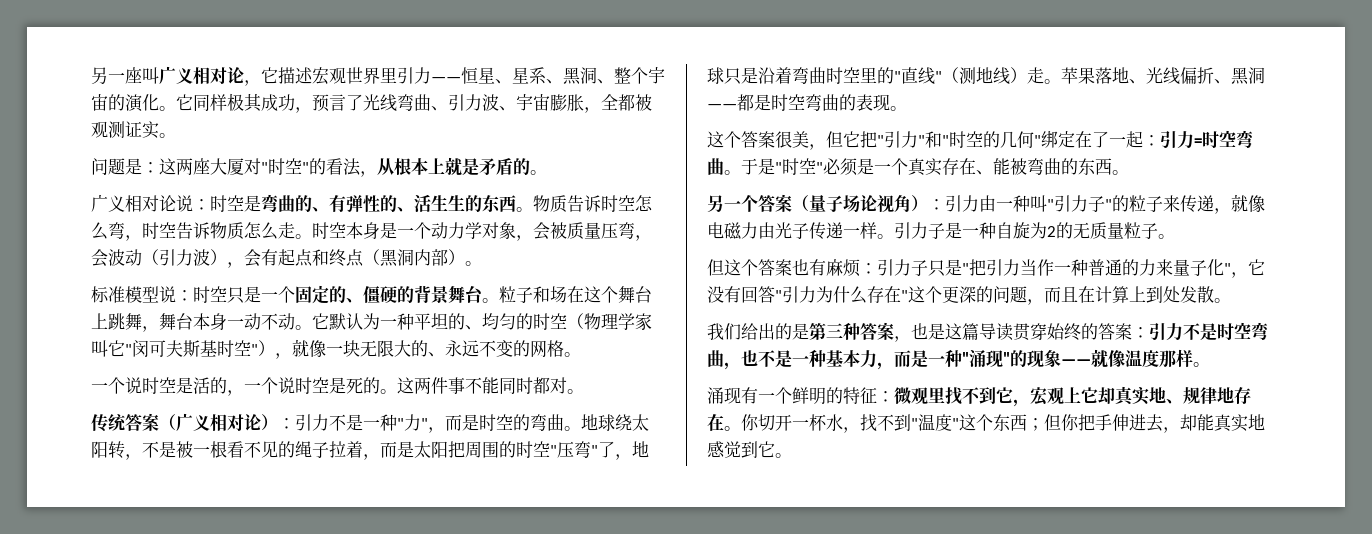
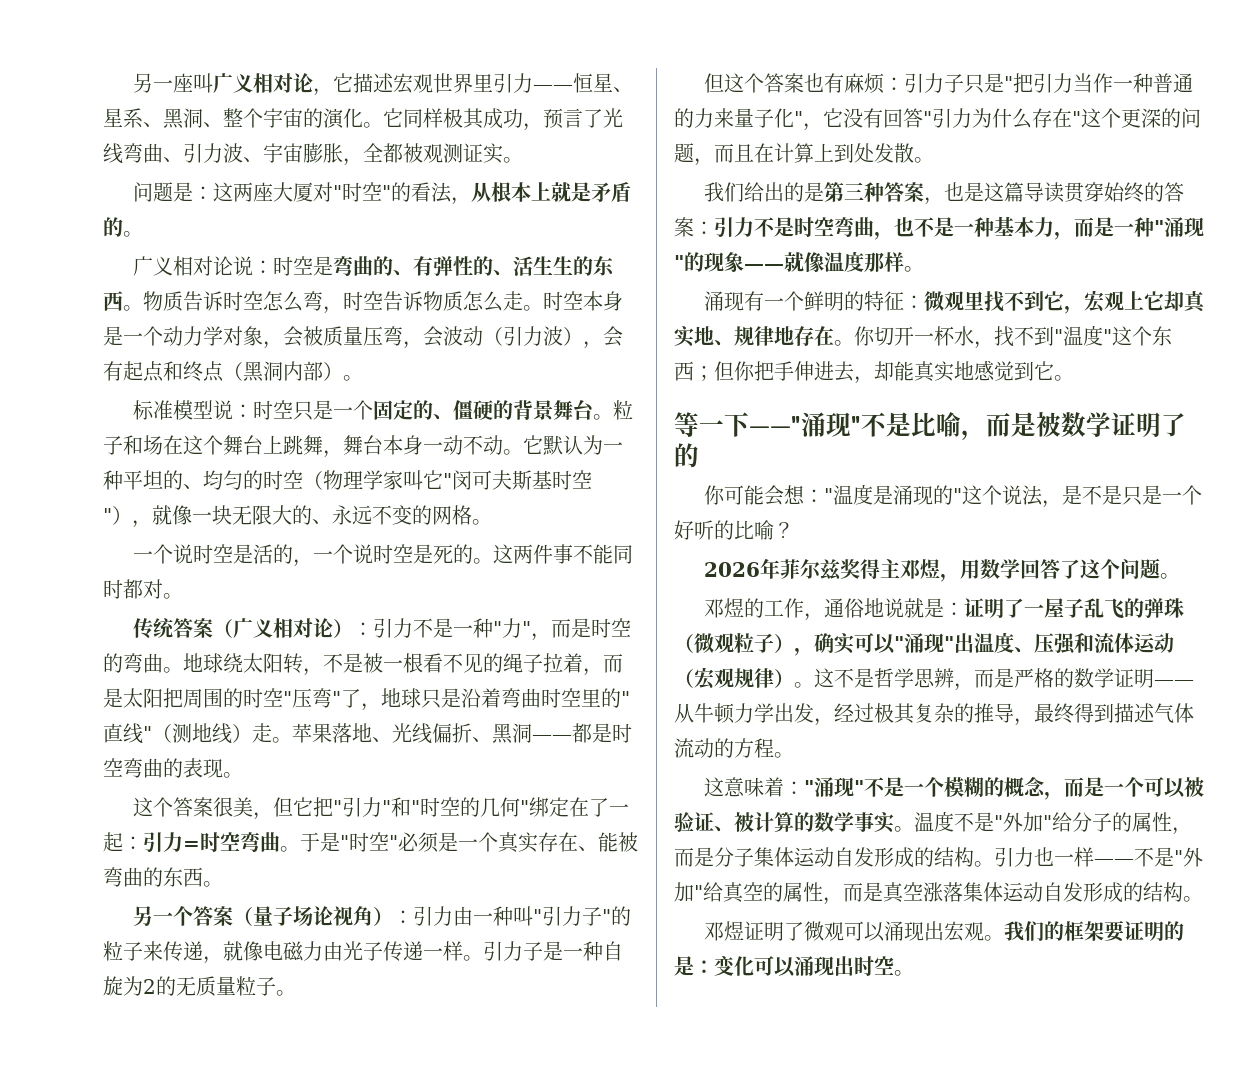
+ 等一下——"涌现"不是比喻，而是被数学证明了的
+ 你可能会想："温度是涌现的"这个说法，是不是只是一个好听的比喻？
+ 2026年菲尔兹奖得主邓煜，用数学回答了这个问题。
+ 邓煜的工作，通俗地说就是：证明了一屋子乱飞的弹珠（微观粒子），确实可以"涌现"出温度、压强和流体运动（宏观规律）。这不是哲学思辨，而是严格的数学证明——从牛顿力学出发，经过极其复杂的推导，最终得到描述气体流动的方程。
+ 这意味着："涌现"不是一个模糊的概念，而是一个可以被验证、被计算的数学事实。温度不是"外加"给分子的属性，而是分子集体运动自发形成的结构。引力也一样——不是"外加"给真空的属性，而是真空涨落集体运动自发形成的结构。
+ 邓煜证明了微观可以涌现出宏观。我们的框架要证明的是：变化可以涌现出时空。

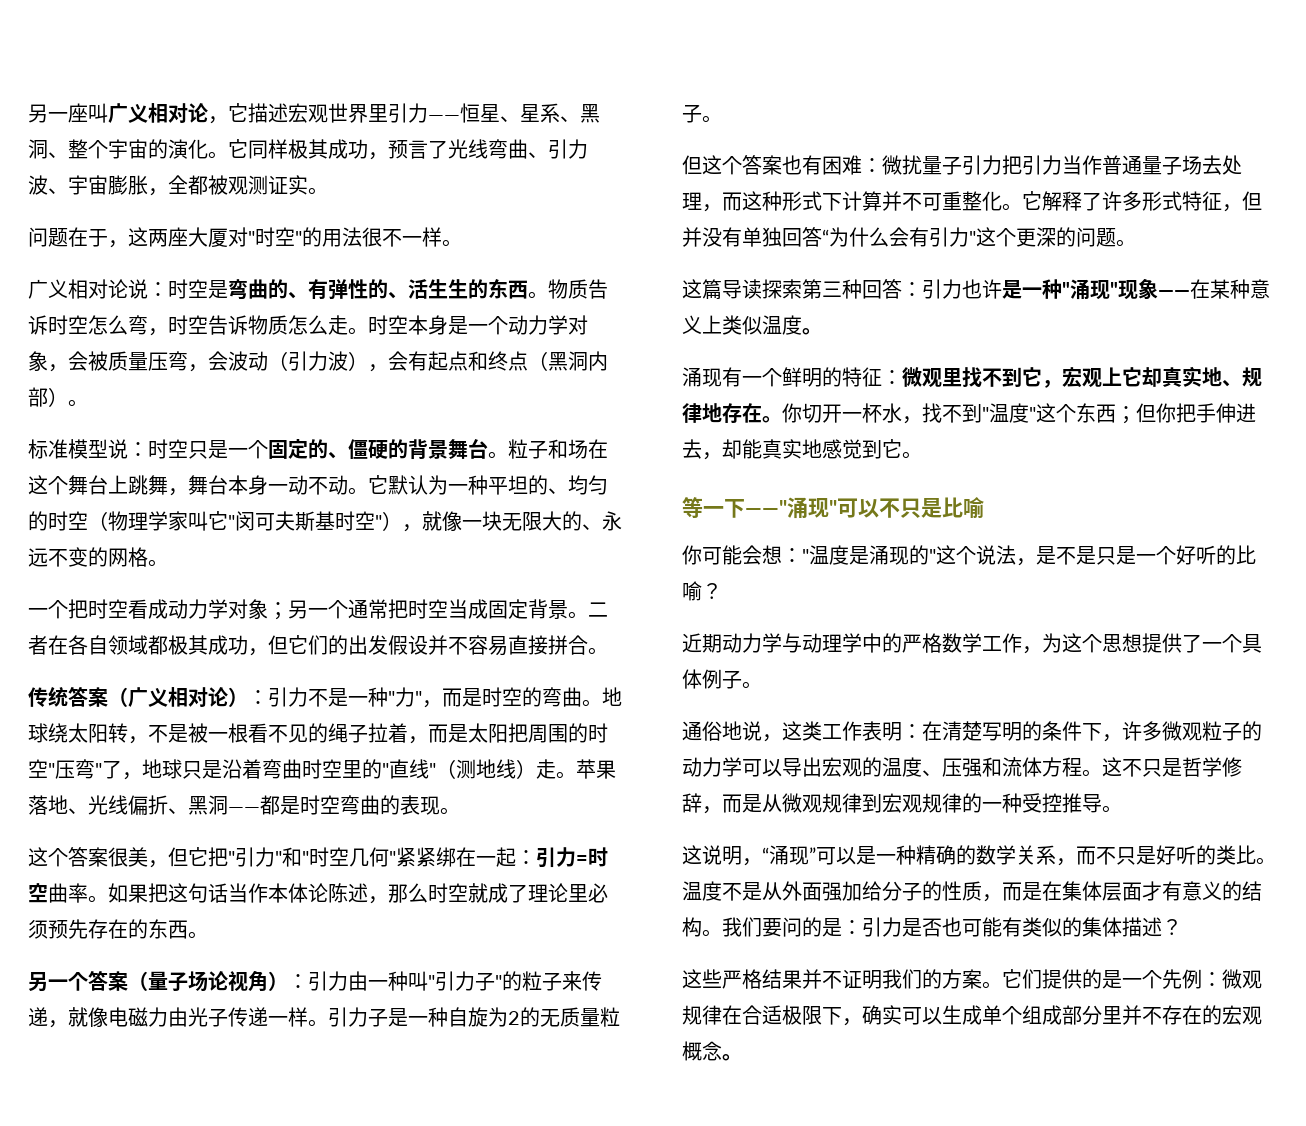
- 问题是：这两座大厦对"时空"的看法，从根本上就是矛盾的。
+ 问题在于，这两座大厦对"时空"的用法很不一样。
- 一个说时空是活的，一个说时空是死的。这两件事不能同时都对。
+ 一个把时空看成动力学对象；另一个通常把时空当成固定背景。二者在各自领域都极其成功，但它们的出发假设并不容易直接拼合。
- 这个答案很美，但它把"引力"和"时空的几何"绑定在了一起：引力=时空弯曲。于是"时空"必须是一个真实存在、能被弯曲的东西。
+ 这个答案很美，但它把"引力"和"时空几何"紧紧绑在一起：引力=时空曲率。如果把这句话当作本体论陈述，那么时空就成了理论里必须预先存在的东西。
- 但这个答案也有麻烦：引力子只是"把引力当作一种普通的力来量子化"，它没有回答"引力为什么存在"这个更深的问题，而且在计算上到处发散。
- 我们给出的是第三种答案，也是这篇导读贯穿始终的答案：引力不是时空弯曲，也不是一种基本力，而是一种"涌现"的现象——就像温度那样。
+ 但这个答案也有困难：微扰量子引力把引力当作普通量子场去处理，而这种形式下计算并不可重整化。它解释了许多形式特征，但并没有单独回答“为什么会有引力"这个更深的问题。
+ 这篇导读探索第三种回答：引力也许是一种"涌现"现象——在某种意义上类似温度。
- 等一下——"涌现"不是比喻，而是被数学证明了的
+ 等一下——"涌现"可以不只是比喻
- 2026年菲尔兹奖得主邓煜，用数学回答了这个问题。
- 邓煜的工作，通俗地说就是：证明了一屋子乱飞的弹珠（微观粒子），确实可以"涌现"出温度、压强和流体运动（宏观规律）。这不是哲学思辨，而是严格的数学证明——从牛顿力学出发，经过极其复杂的推导，最终得到描述气体流动的方程。
- 这意味着："涌现"不是一个模糊的概念，而是一个可以被验证、被计算的数学事实。温度不是"外加"给分子的属性，而是分子集体运动自发形成的结构。引力也一样——不是"外加"给真空的属性，而是真空涨落集体运动自发形成的结构。
- 邓煜证明了微观可以涌现出宏观。我们的框架要证明的是：变化可以涌现出时空。
+ 近期动力学与动理学中的严格数学工作，为这个思想提供了一个具体例子。
+ 通俗地说，这类工作表明：在清楚写明的条件下，许多微观粒子的动力学可以导出宏观的温度、压强和流体方程。这不只是哲学修辞，而是从微观规律到宏观规律的一种受控推导。
+ 这说明，“涌现”可以是一种精确的数学关系，而不只是好听的类比。温度不是从外面强加给分子的性质，而是在集体层面才有意义的结构。我们要问的是：引力是否也可能有类似的集体描述？
+ 这些严格结果并不证明我们的方案。它们提供的是一个先例：微观规律在合适极限下，确实可以生成单个组成部分里并不存在的宏观概念。

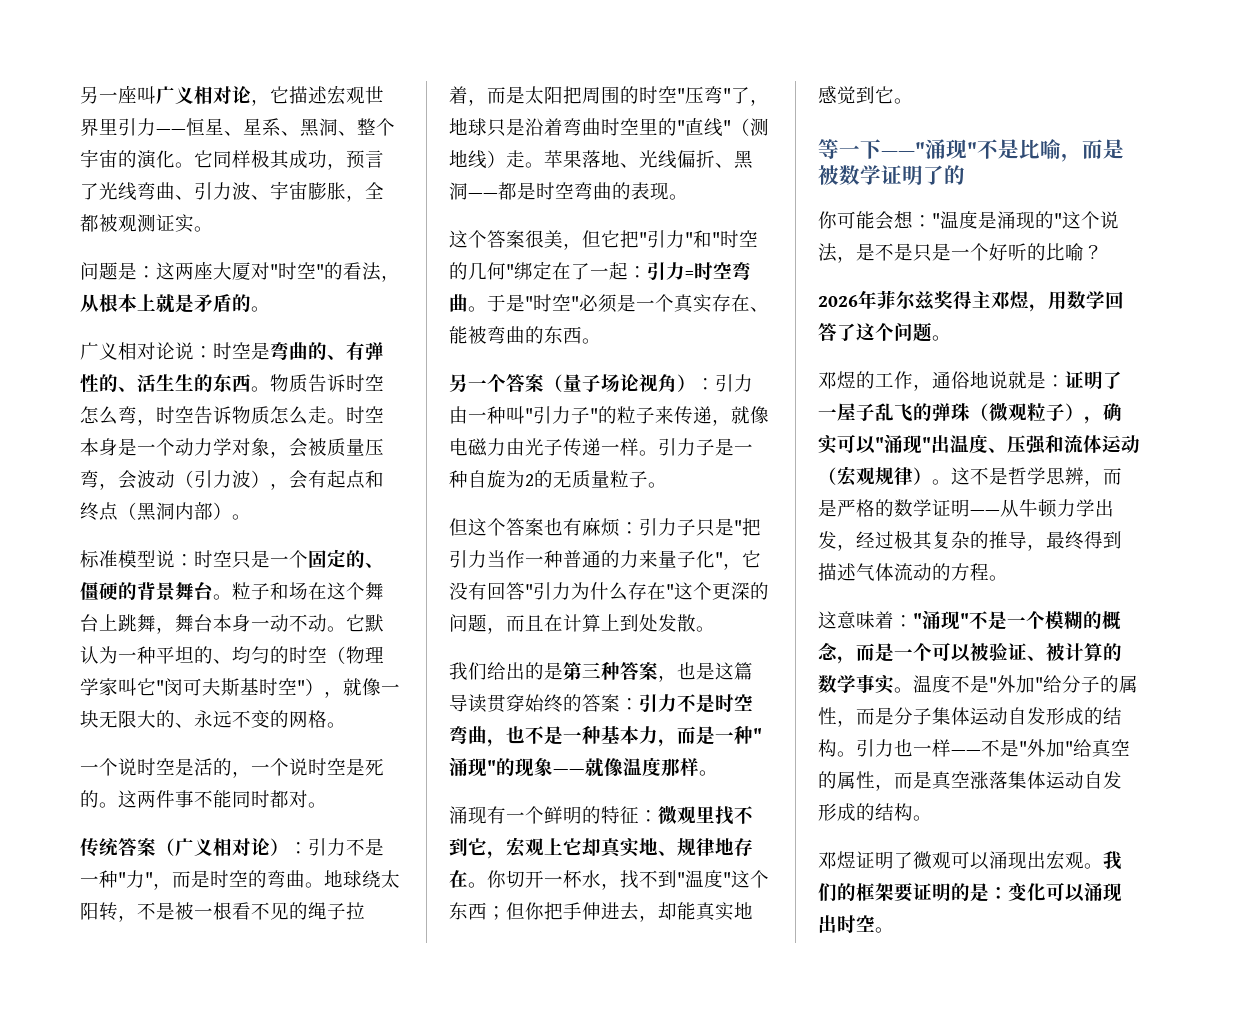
- 问题在于，这两座大厦对"时空"的用法很不一样。
+ 问题是：这两座大厦对"时空"的看法，从根本上就是矛盾的。
- 一个把时空看成动力学对象；另一个通常把时空当成固定背景。二者在各自领域都极其成功，但它们的出发假设并不容易直接拼合。
+ 一个说时空是活的，一个说时空是死的。这两件事不能同时都对。
- 这个答案很美，但它把"引力"和"时空几何"紧紧绑在一起：引力=时空曲率。如果把这句话当作本体论陈述，那么时空就成了理论里必须预先存在的东西。
+ 这个答案很美，但它把"引力"和"时空的几何"绑定在了一起：引力=时空弯曲。于是"时空"必须是一个真实存在、能被弯曲的东西。
- 但这个答案也有困难：微扰量子引力把引力当作普通量子场去处理，而这种形式下计算并不可重整化。它解释了许多形式特征，但并没有单独回答“为什么会有引力"这个更深的问题。
- 这篇导读探索第三种回答：引力也许是一种"涌现"现象——在某种意义上类似温度。
+ 但这个答案也有麻烦：引力子只是"把引力当作一种普通的力来量子化"，它没有回答"引力为什么存在"这个更深的问题，而且在计算上到处发散。
+ 我们给出的是第三种答案，也是这篇导读贯穿始终的答案：引力不是时空弯曲，也不是一种基本力，而是一种"涌现"的现象——就像温度那样。
- 等一下——"涌现"可以不只是比喻
+ 等一下——"涌现"不是比喻，而是被数学证明了的
- 近期动力学与动理学中的严格数学工作，为这个思想提供了一个具体例子。
- 通俗地说，这类工作表明：在清楚写明的条件下，许多微观粒子的动力学可以导出宏观的温度、压强和流体方程。这不只是哲学修辞，而是从微观规律到宏观规律的一种受控推导。
- 这说明，“涌现”可以是一种精确的数学关系，而不只是好听的类比。温度不是从外面强加给分子的性质，而是在集体层面才有意义的结构。我们要问的是：引力是否也可能有类似的集体描述？
- 这些严格结果并不证明我们的方案。它们提供的是一个先例：微观规律在合适极限下，确实可以生成单个组成部分里并不存在的宏观概念。
+ 2026年菲尔兹奖得主邓煜，用数学回答了这个问题。
+ 邓煜的工作，通俗地说就是：证明了一屋子乱飞的弹珠（微观粒子），确实可以"涌现"出温度、压强和流体运动（宏观规律）。这不是哲学思辨，而是严格的数学证明——从牛顿力学出发，经过极其复杂的推导，最终得到描述气体流动的方程。
+ 这意味着："涌现"不是一个模糊的概念，而是一个可以被验证、被计算的数学事实。温度不是"外加"给分子的属性，而是分子集体运动自发形成的结构。引力也一样——不是"外加"给真空的属性，而是真空涨落集体运动自发形成的结构。
+ 邓煜证明了微观可以涌现出宏观。我们的框架要证明的是：变化可以涌现出时空。

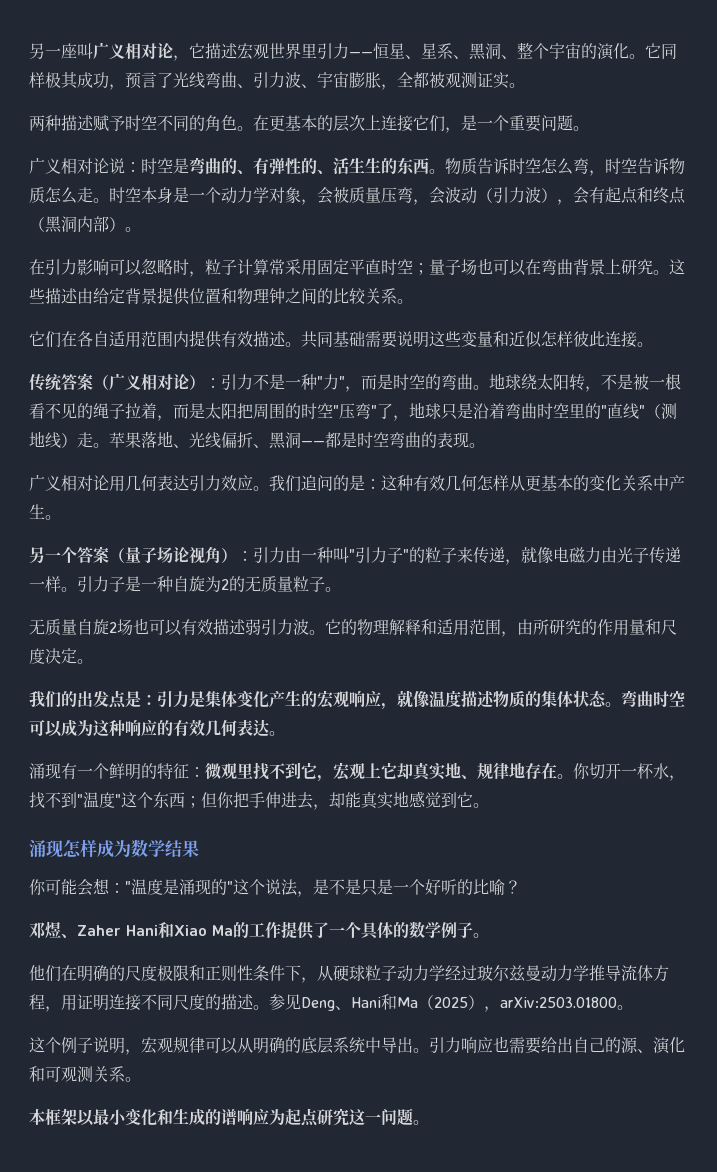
- 问题是：这两座大厦对"时空"的看法，从根本上就是矛盾的。
+ 两种描述赋予时空不同的角色。在更基本的层次上连接它们，是一个重要问题。
- 标准模型说：时空只是一个固定的、僵硬的背景舞台。粒子和场在这个舞台上跳舞，舞台本身一动不动。它默认为一种平坦的、均匀的时空（物理学家叫它"闵可夫斯基时空"），就像一块无限大的、永远不变的网格。
- 一个说时空是活的，一个说时空是死的。这两件事不能同时都对。
+ 在引力影响可以忽略时，粒子计算常采用固定平直时空；量子场也可以在弯曲背景上研究。这些描述由给定背景提供位置和物理钟之间的比较关系。
+ 它们在各自适用范围内提供有效描述。共同基础需要说明这些变量和近似怎样彼此连接。
- 这个答案很美，但它把"引力"和"时空的几何"绑定在了一起：引力=时空弯曲。于是"时空"必须是一个真实存在、能被弯曲的东西。
+ 广义相对论用几何表达引力效应。我们追问的是：这种有效几何怎样从更基本的变化关系中产生。
- 但这个答案也有麻烦：引力子只是"把引力当作一种普通的力来量子化"，它没有回答"引力为什么存在"这个更深的问题，而且在计算上到处发散。
- 我们给出的是第三种答案，也是这篇导读贯穿始终的答案：引力不是时空弯曲，也不是一种基本力，而是一种"涌现"的现象——就像温度那样。
+ 无质量自旋2场也可以有效描述弱引力波。它的物理解释和适用范围，由所研究的作用量和尺度决定。
+ 我们的出发点是：引力是集体变化产生的宏观响应，就像温度描述物质的集体状态。弯曲时空可以成为这种响应的有效几何表达。
- 等一下——"涌现"不是比喻，而是被数学证明了的
+ 涌现怎样成为数学结果
- 2026年菲尔兹奖得主邓煜，用数学回答了这个问题。
- 邓煜的工作，通俗地说就是：证明了一屋子乱飞的弹珠（微观粒子），确实可以"涌现"出温度、压强和流体运动（宏观规律）。这不是哲学思辨，而是严格的数学证明——从牛顿力学出发，经过极其复杂的推导，最终得到描述气体流动的方程。
- 这意味着："涌现"不是一个模糊的概念，而是一个可以被验证、被计算的数学事实。温度不是"外加"给分子的属性，而是分子集体运动自发形成的结构。引力也一样——不是"外加"给真空的属性，而是真空涨落集体运动自发形成的结构。
- 邓煜证明了微观可以涌现出宏观。我们的框架要证明的是：变化可以涌现出时空。
+ 邓煜、Zaher Hani和Xiao Ma的工作提供了一个具体的数学例子。
+ 他们在明确的尺度极限和正则性条件下，从硬球粒子动力学经过玻尔兹曼动力学推导流体方程，用证明连接不同尺度的描述。参见Deng、Hani和Ma（2025），arXiv:2503.01800。
+ 这个例子说明，宏观规律可以从明确的底层系统中导出。引力响应也需要给出自己的源、演化和可观测关系。
+ 本框架以最小变化和生成的谱响应为起点研究这一问题。

